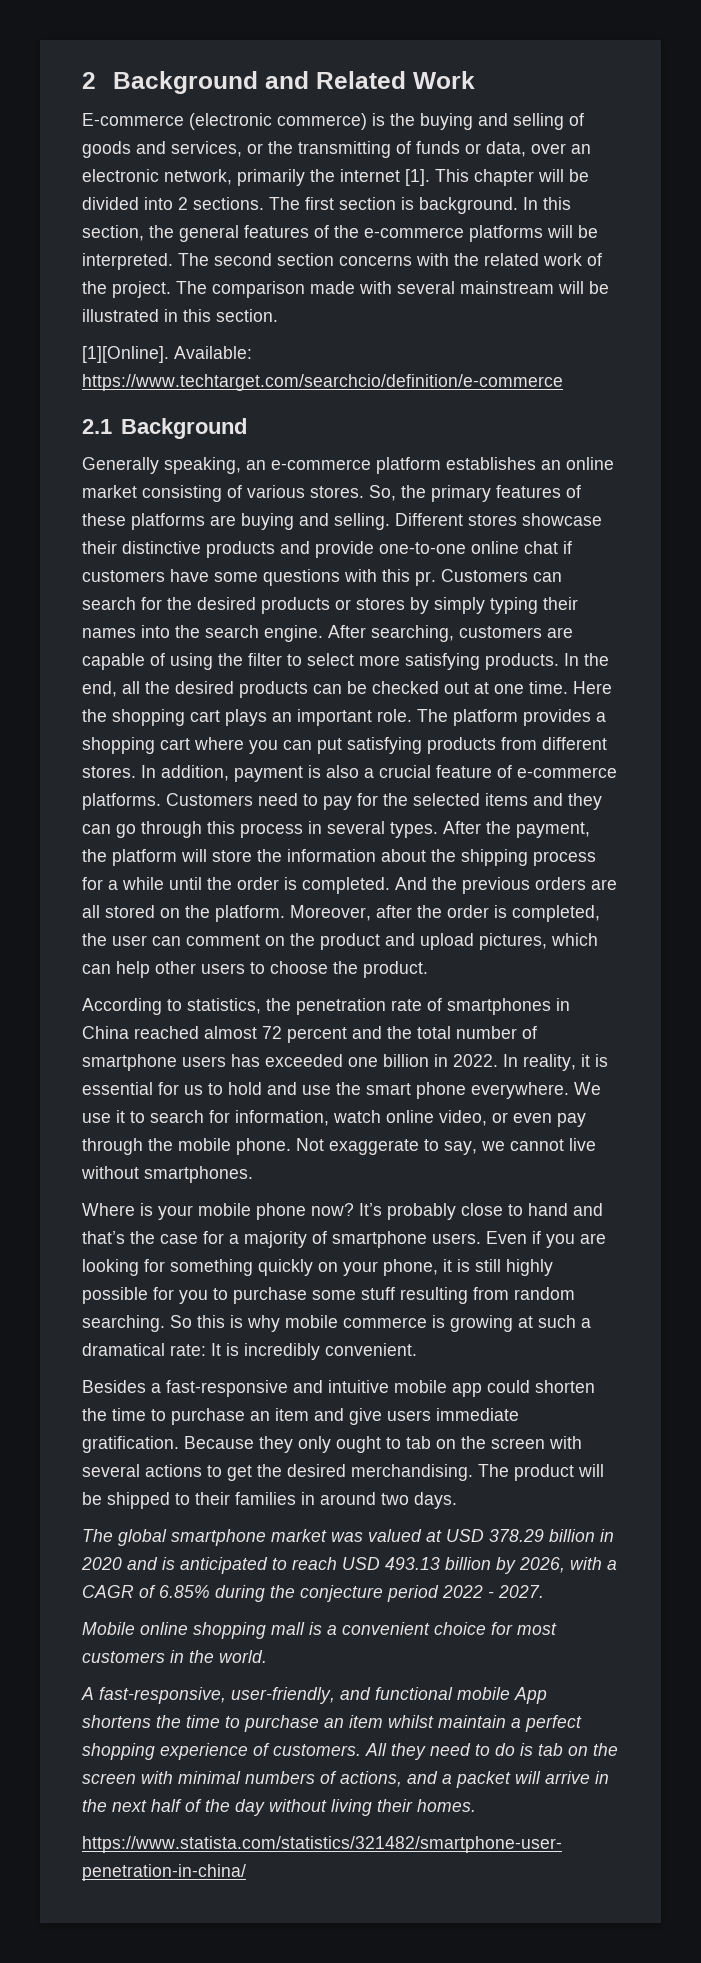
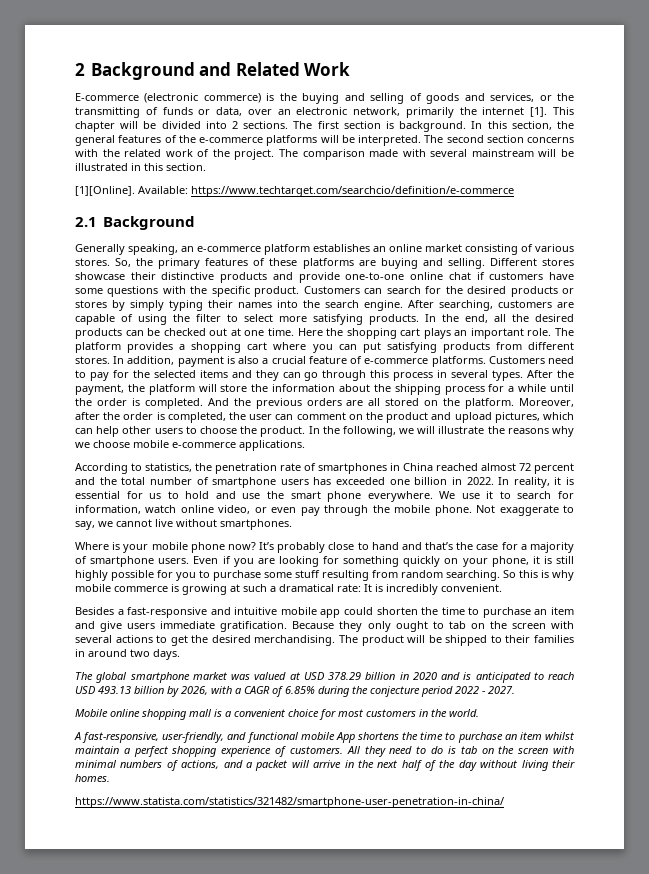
- Different stores showcase their distinctive products and provide one-to-one online chat if customers have some questions with this pr.
+ Different stores showcase their distinctive products and provide one-to-one online chat if customers have some questions with the specific product.
+ In the following, we will illustrate the reasons why we choose mobile e-commerce applications.

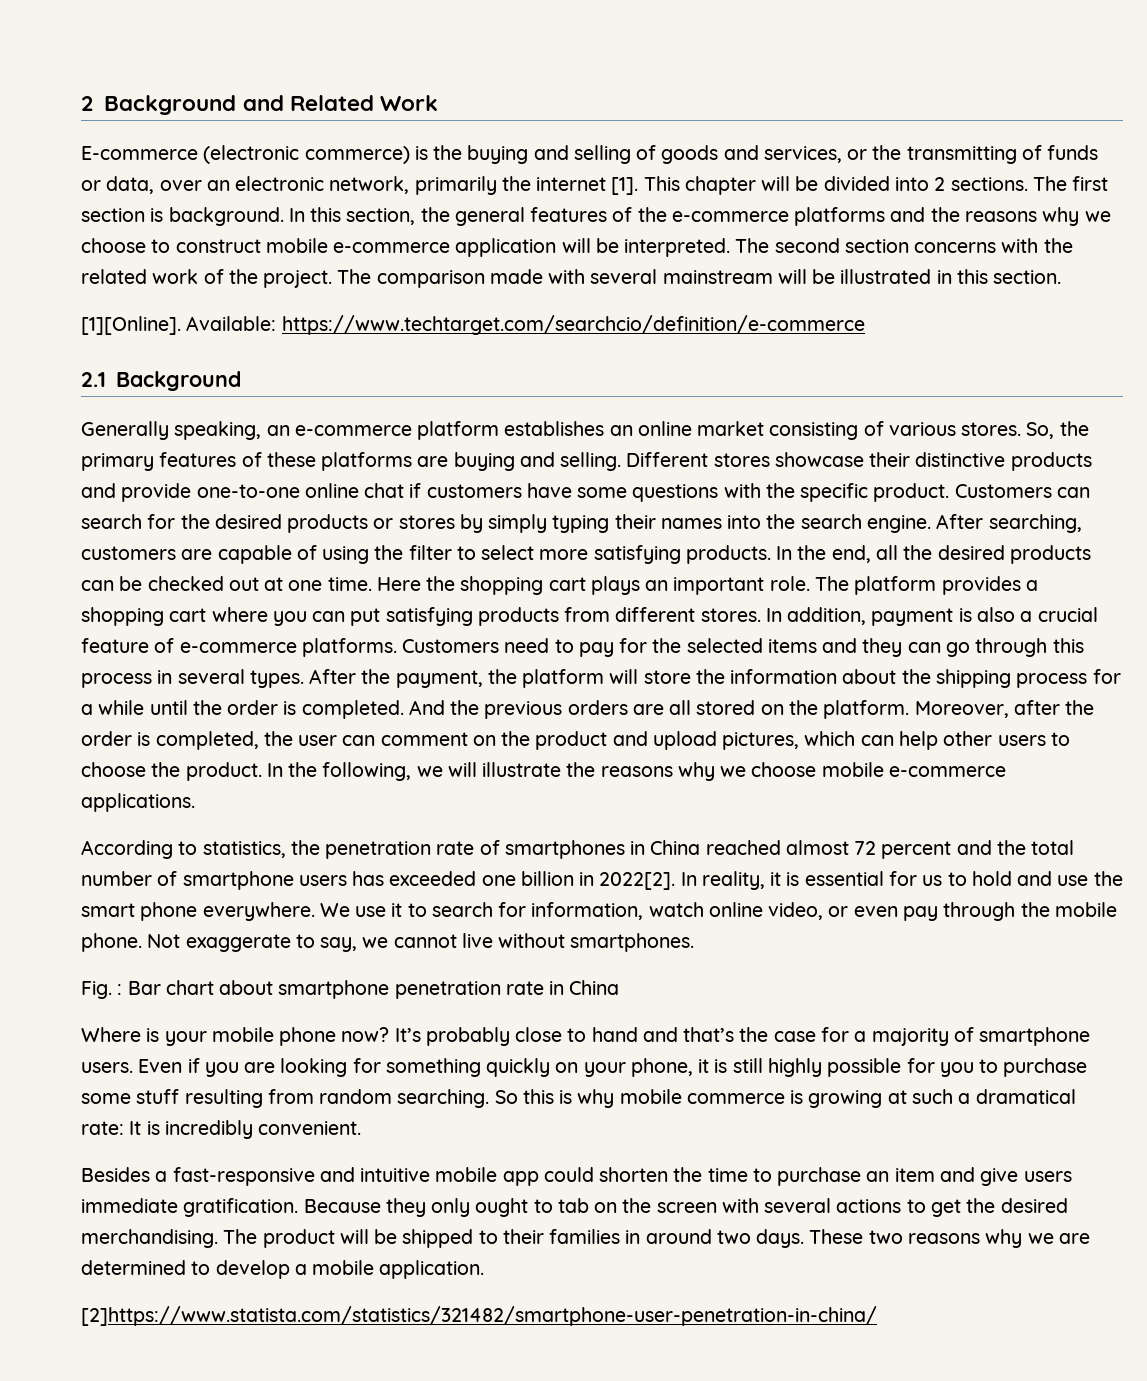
- In this section, the general features of the e-commerce platforms will be interpreted.
+ In this section, the general features of the e-commerce platforms and the reasons why we choose to construct mobile e-commerce application will be interpreted.
- According to statistics, the penetration rate of smartphones in China reached almost 72 percent and the total number of smartphone users has exceeded one billion in 2022.
+ According to statistics, the penetration rate of smartphones in China reached almost 72 percent and the total number of smartphone users has exceeded one billion in 2022[2].
+ Fig. : Bar chart about smartphone penetration rate in China
- The product will be shipped to their families in around two days.
- The global smartphone market was valued at USD 378.29 billion in 2020 and is anticipated to reach USD 493.13 billion by 2026, with a CAGR of 6.85% during the conjecture period 2022 - 2027.
- Mobile online shopping mall is a convenient choice for most customers in the world.
- A fast-responsive, user-friendly, and functional mobile App shortens the time to purchase an item whilst maintain a perfect shopping experience of customers. All they need to do is tab on the screen with minimal numbers of actions, and a packet will arrive in the next half of the day without living their homes.
- https://www.statista.com/statistics/321482/smartphone-user-penetration-in-china/
+ The product will be shipped to their families in around two days. These two reasons why we are determined to develop a mobile application.
+ [2]https://www.statista.com/statistics/321482/smartphone-user-penetration-in-china/

